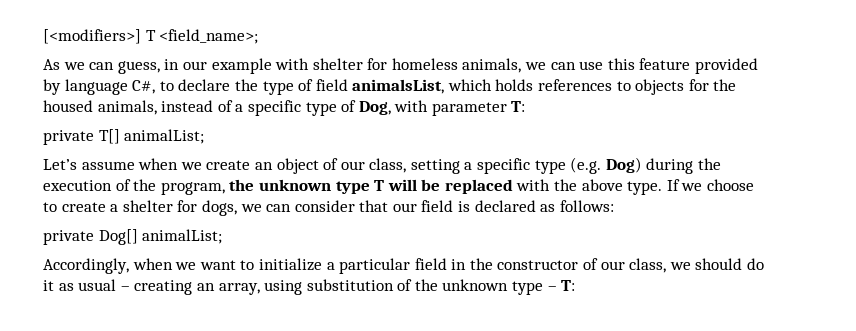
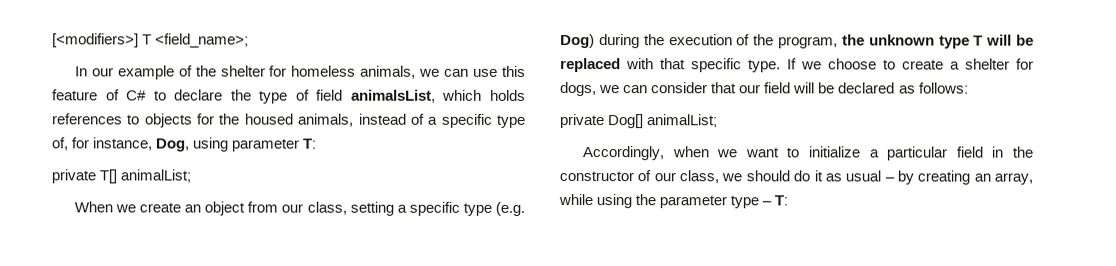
- As we can guess, in our example with shelter for homeless animals, we can use this feature provided by language C#, to declare the type of field animalsList, which holds references to objects for the housed animals, instead of a specific type of Dog, with parameter T:
+ In our example of the shelter for homeless animals, we can use this feature of C# to declare the type of field animalsList, which holds references to objects for the housed animals, instead of a specific type of, for instance, Dog, using parameter T:
- Let’s assume when we create an object of our class, setting a specific type (e.g. Dog) during the execution of the program, the unknown type T will be replaced with the above type.
+ When we create an object from our class, setting a specific type (e.g. Dog) during the execution of the program, the unknown type T will be replaced with that specific type.
- If we choose to create a shelter for dogs, we can consider that our field is declared as follows:
+ If we choose to create a shelter for dogs, we can consider that our field will be declared as follows:
- Accordingly, when we want to initialize a particular field in the constructor of our class, we should do it as usual – creating an array, using substitution of the unknown type – T:
+ Accordingly, when we want to initialize a particular field in the constructor of our class, we should do it as usual – by creating an array, while using the parameter type – T:

